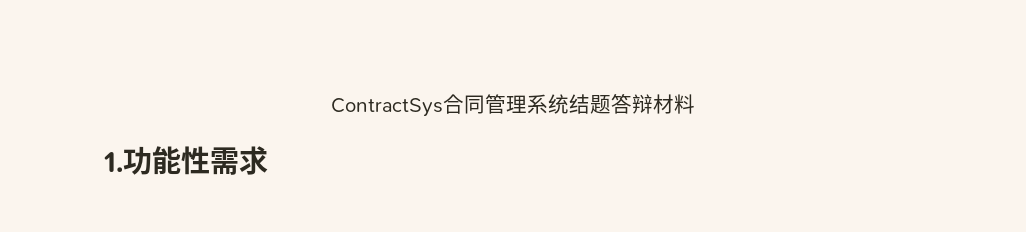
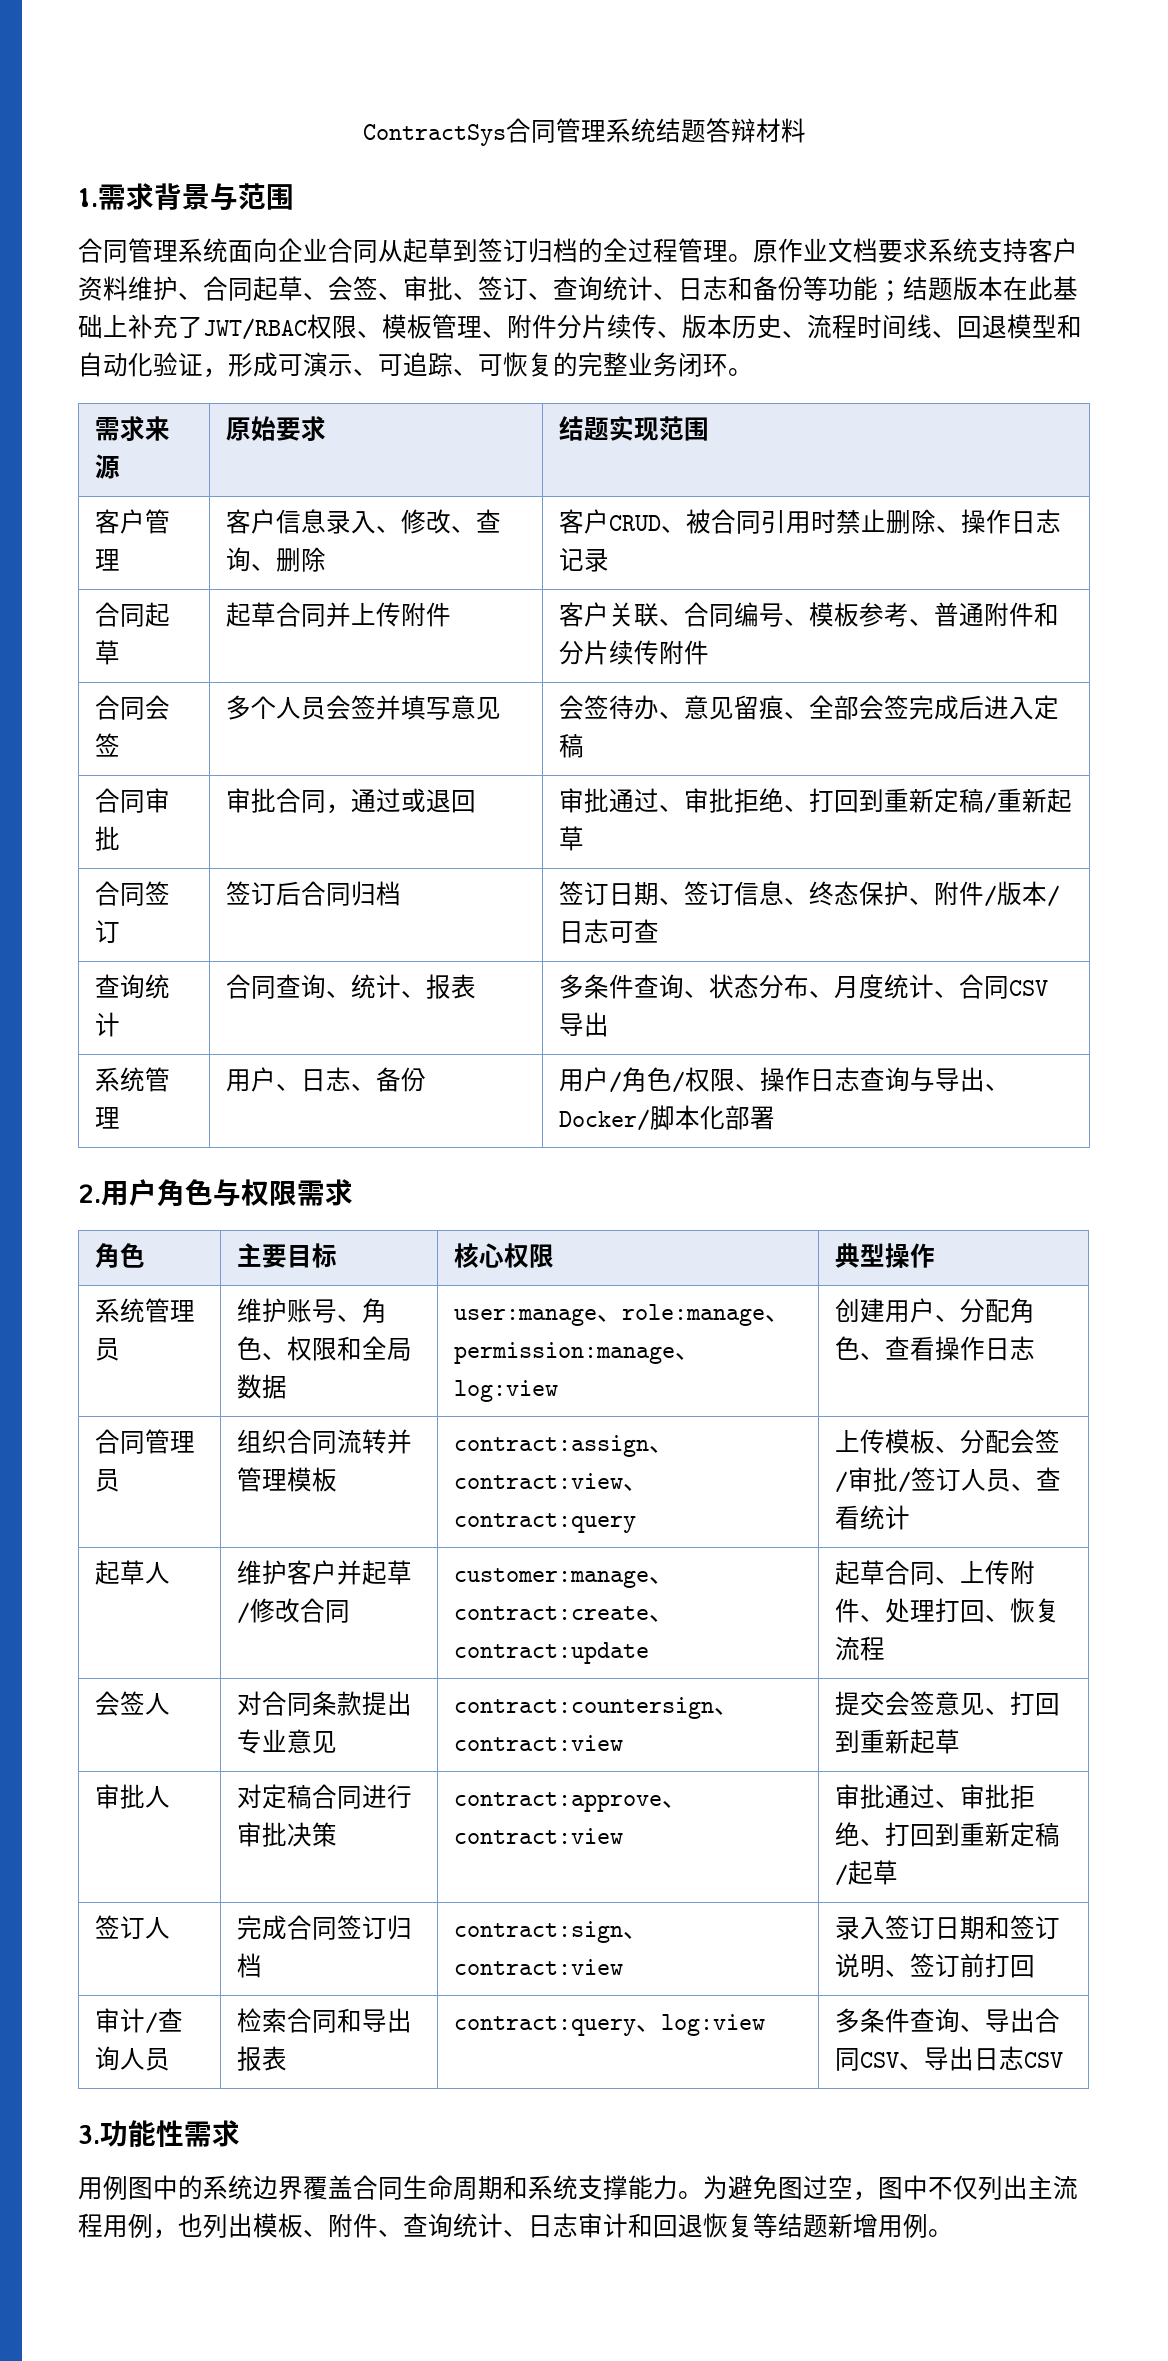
- 1.功能性需求
+ 1.需求背景与范围
+ 合同管理系统面向企业合同从起草到签订归档的全过程管理。原作业文档要求系统支持客户资料维护、合同起草、会签、审批、签订、查询统计、日志和备份等功能；结题版本在此基础上补充了JWT/RBAC权限、模板管理、附件分片续传、版本历史、流程时间线、回退模型和自动化验证，形成可演示、可追踪、可恢复的完整业务闭环。
+ 需求来源 | 原始要求 | 结题实现范围
+ 客户管理 | 客户信息录入、修改、查询、删除 | 客户CRUD、被合同引用时禁止删除、操作日志记录
+ 合同起草 | 起草合同并上传附件 | 客户关联、合同编号、模板参考、普通附件和分片续传附件
+ 合同会签 | 多个人员会签并填写意见 | 会签待办、意见留痕、全部会签完成后进入定稿
+ 合同审批 | 审批合同，通过或退回 | 审批通过、审批拒绝、打回到重新定稿/重新起草
+ 合同签订 | 签订后合同归档 | 签订日期、签订信息、终态保护、附件/版本/日志可查
+ 查询统计 | 合同查询、统计、报表 | 多条件查询、状态分布、月度统计、合同CSV导出
+ 系统管理 | 用户、日志、备份 | 用户/角色/权限、操作日志查询与导出、Docker/脚本化部署
+ 2.用户角色与权限需求
+ 角色 | 主要目标 | 核心权限 | 典型操作
+ 系统管理员 | 维护账号、角色、权限和全局数据 | user:manage、role:manage、permission:manage、log:view | 创建用户、分配角色、查看操作日志
+ 合同管理员 | 组织合同流转并管理模板 | contract:assign、contract:view、contract:query | 上传模板、分配会签/审批/签订人员、查看统计
+ 起草人 | 维护客户并起草/修改合同 | customer:manage、contract:create、contract:update | 起草合同、上传附件、处理打回、恢复流程
+ 会签人 | 对合同条款提出专业意见 | contract:countersign、contract:view | 提交会签意见、打回到重新起草
+ 审批人 | 对定稿合同进行审批决策 | contract:approve、contract:view | 审批通过、审批拒绝、打回到重新定稿/起草
+ 签订人 | 完成合同签订归档 | contract:sign、contract:view | 录入签订日期和签订说明、签订前打回
+ 审计/查询人员 | 检索合同和导出报表 | contract:query、log:view | 多条件查询、导出合同CSV、导出日志CSV
+ 3.功能性需求
+ 用例图中的系统边界覆盖合同生命周期和系统支撑能力。为避免图过空，图中不仅列出主流程用例，也列出模板、附件、查询统计、日志审计和回退恢复等结题新增用例。

